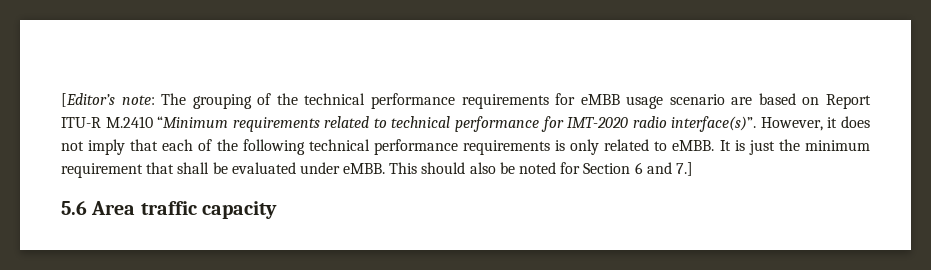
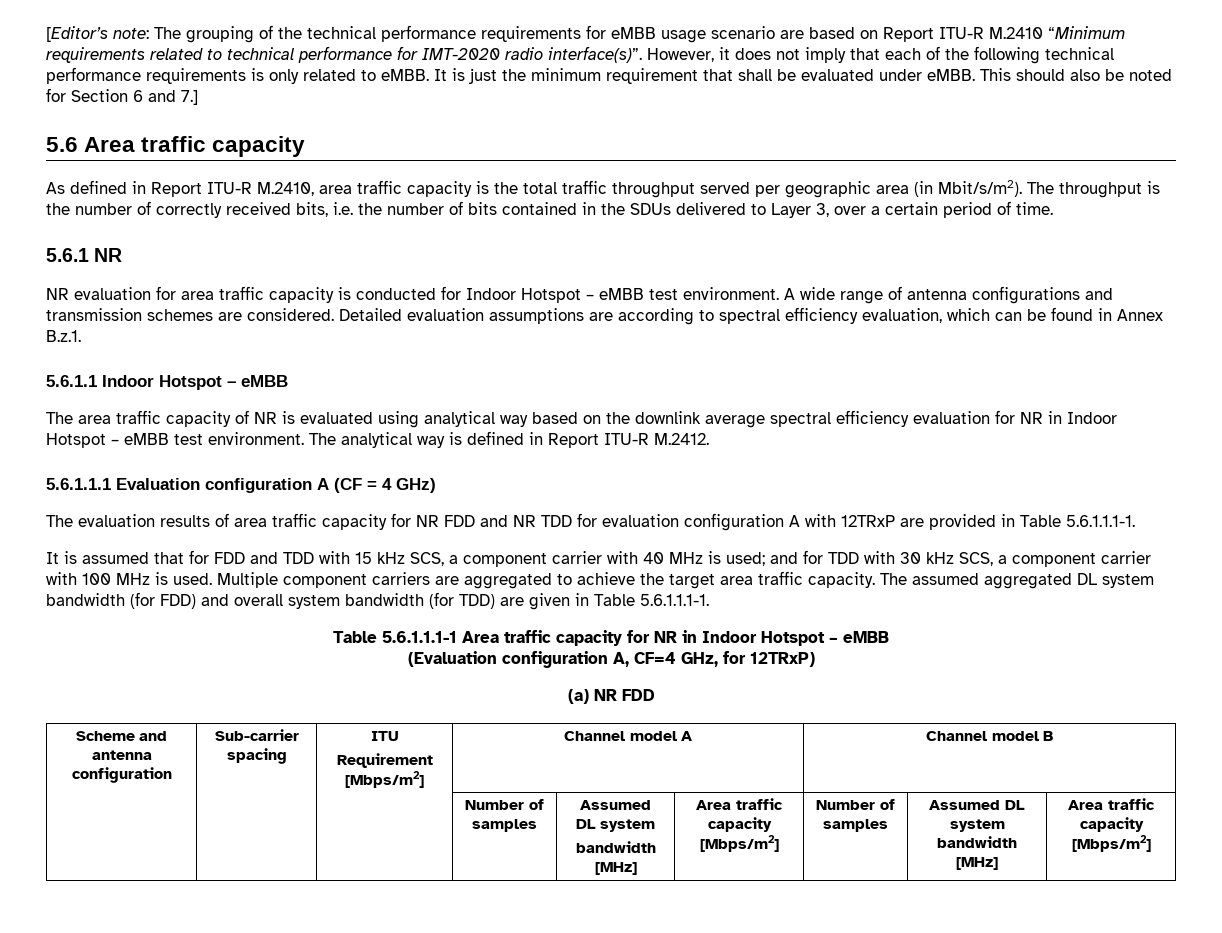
+ As defined in Report ITU-R M.2410, area traffic capacity is the total traffic throughput served per geographic area (in Mbit/s/m2). The throughput is the number of correctly received bits, i.e. the number of bits contained in the SDUs delivered to Layer 3, over a certain period of time.
+ 5.6.1 NR
+ NR evaluation for area traffic capacity is conducted for Indoor Hotspot – eMBB test environment. A wide range of antenna configurations and transmission schemes are considered. Detailed evaluation assumptions are according to spectral efficiency evaluation, which can be found in Annex B.z.1.
+ 5.6.1.1 Indoor Hotspot – eMBB
+ The area traffic capacity of NR is evaluated using analytical way based on the downlink average spectral efficiency evaluation for NR in Indoor Hotspot – eMBB test environment. The analytical way is defined in Report ITU-R M.2412.
+ 5.6.1.1.1 Evaluation configuration A (CF = 4 GHz)
+ The evaluation results of area traffic capacity for NR FDD and NR TDD for evaluation configuration A with 12TRxP are provided in Table 5.6.1.1.1-1.
+ It is assumed that for FDD and TDD with 15 kHz SCS, a component carrier with 40 MHz is used; and for TDD with 30 kHz SCS, a component carrier with 100 MHz is used. Multiple component carriers are aggregated to achieve the target area traffic capacity. The assumed aggregated DL system bandwidth (for FDD) and overall system bandwidth (for TDD) are given in Table 5.6.1.1.1-1.
+ Table 5.6.1.1.1-1 Area traffic capacity for NR in Indoor Hotspot – eMBB
+ (Evaluation configuration A, CF=4 GHz, for 12TRxP)
+ (a) NR FDD
+ Scheme and antenna configuration | Sub-carrier spacing | ITU
+ Requirement [Mbps/m2] | Channel model A | Channel model B
+ | | | Number of samples | Assumed DL system
+ bandwidth [MHz] | Area traffic capacity [Mbps/m2] | Number of samples | Assumed DL system bandwidth [MHz] | Area traffic capacity [Mbps/m2]

